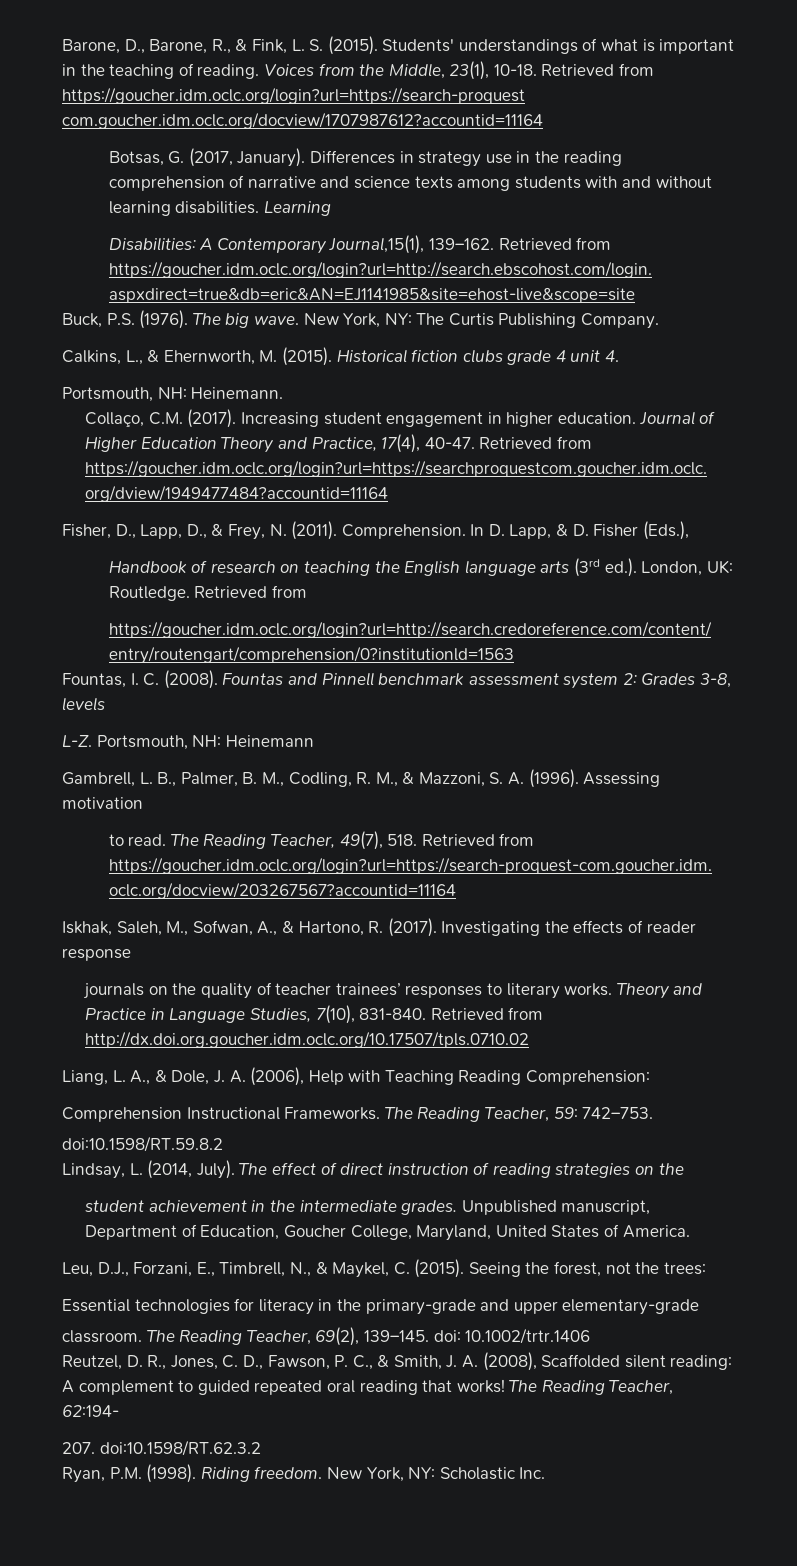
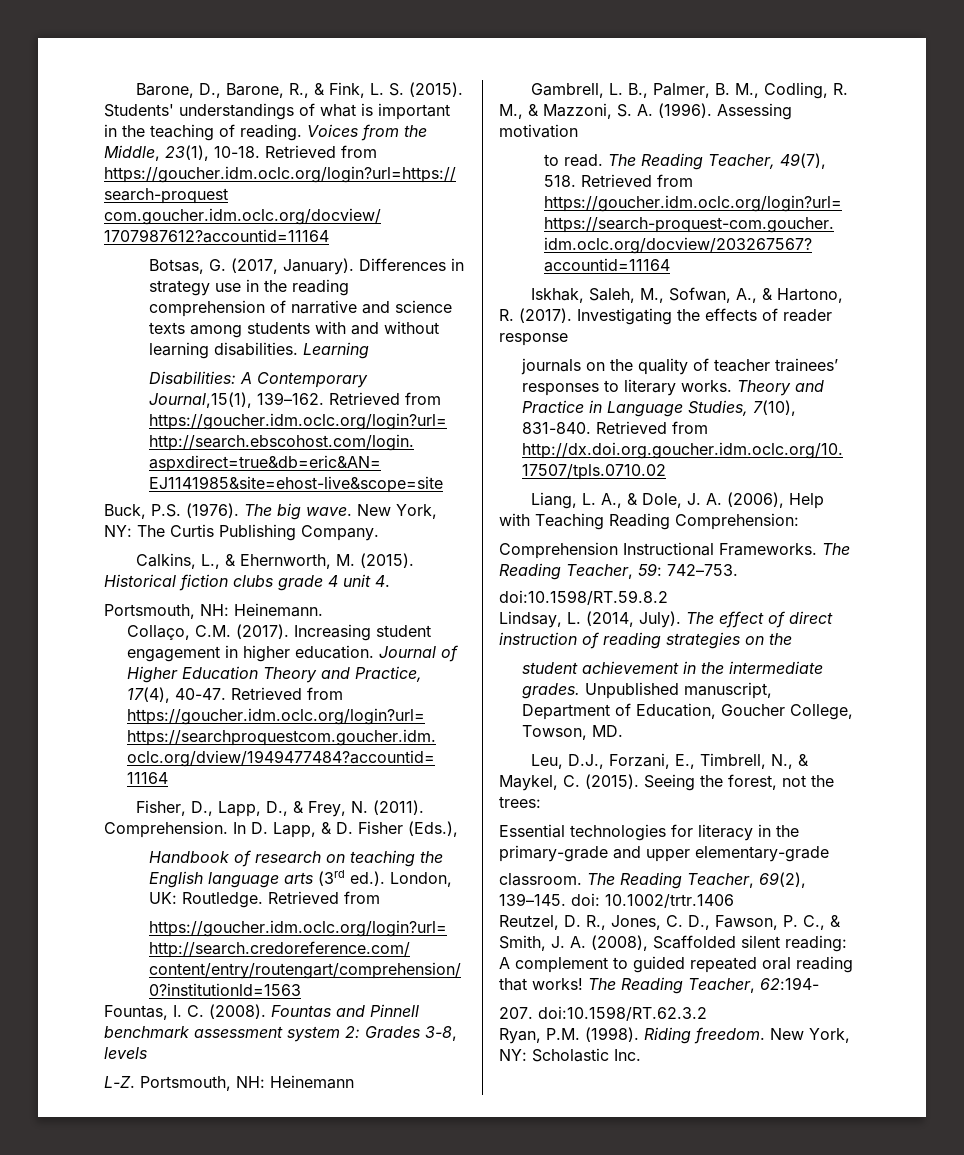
- Unpublished manuscript, Department of Education, Goucher College, Maryland, United States of America.
+ Unpublished manuscript, Department of Education, Goucher College, Towson, MD.

